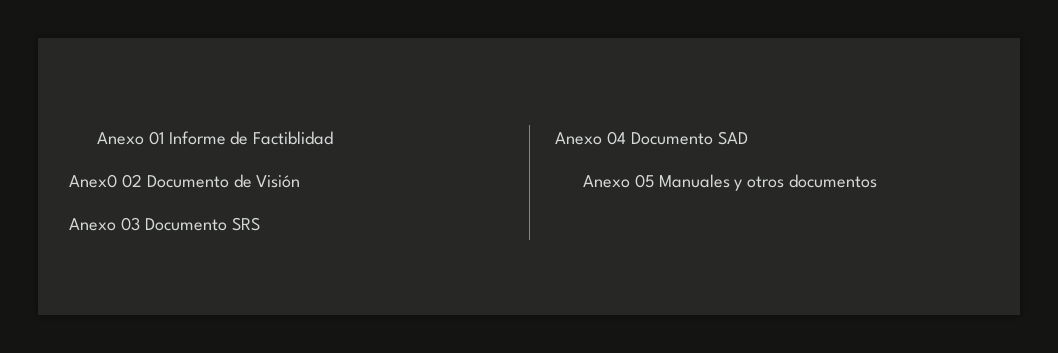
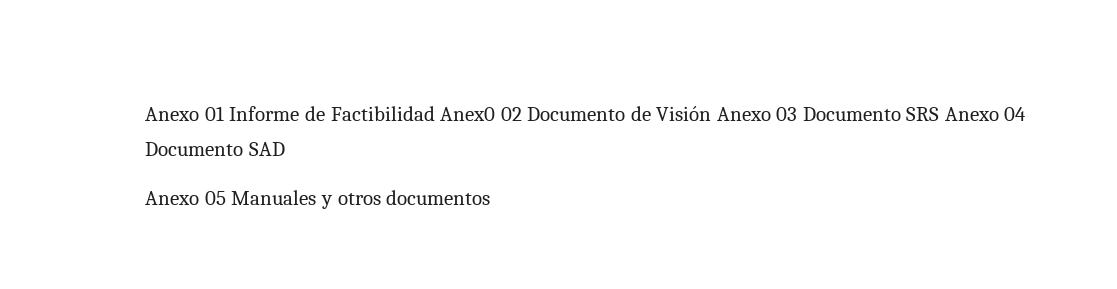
- Anexo 01 Informe de Factiblidad
- Anex0 02 Documento de Visión
- Anexo 03 Documento SRS
- Anexo 04 Documento SAD
+ Anexo 01 Informe de Factibilidad Anex0 02 Documento de Visión Anexo 03 Documento SRS Anexo 04 Documento SAD

